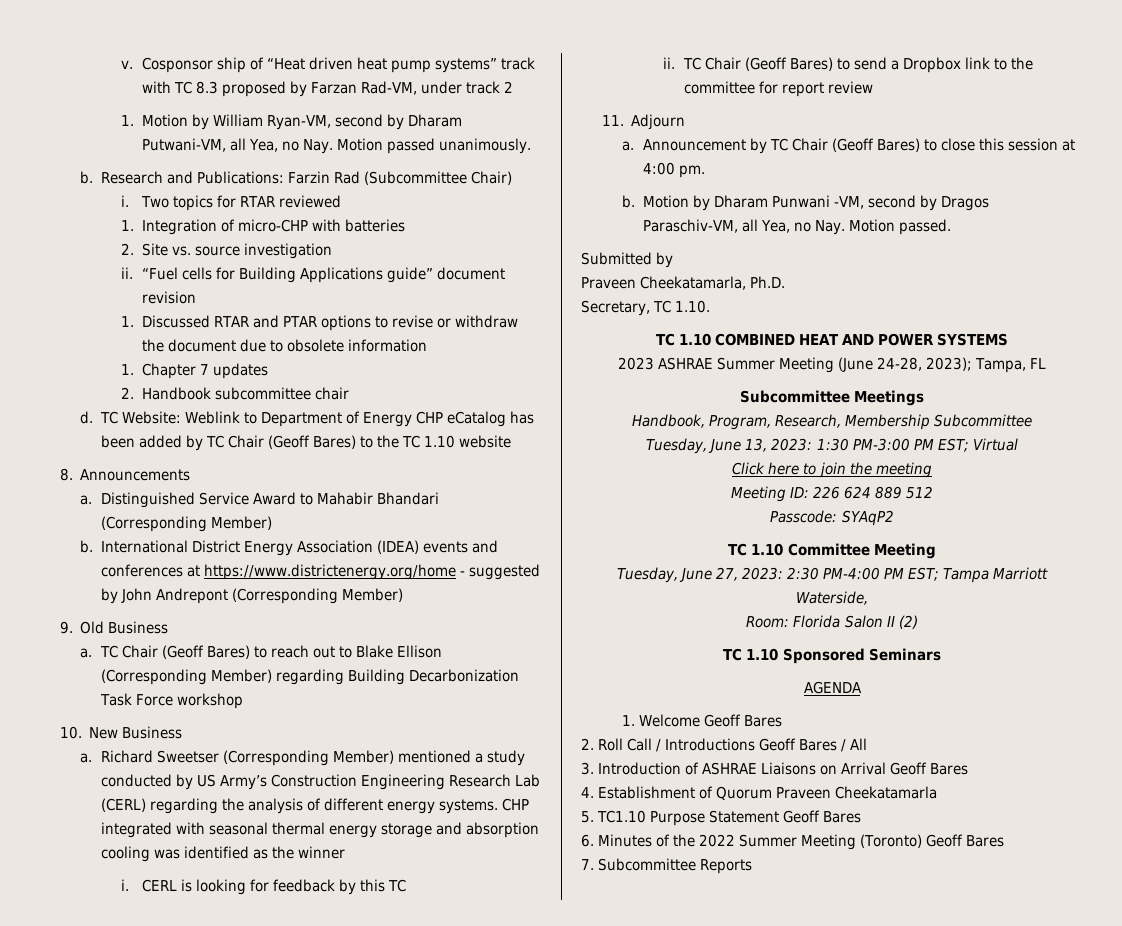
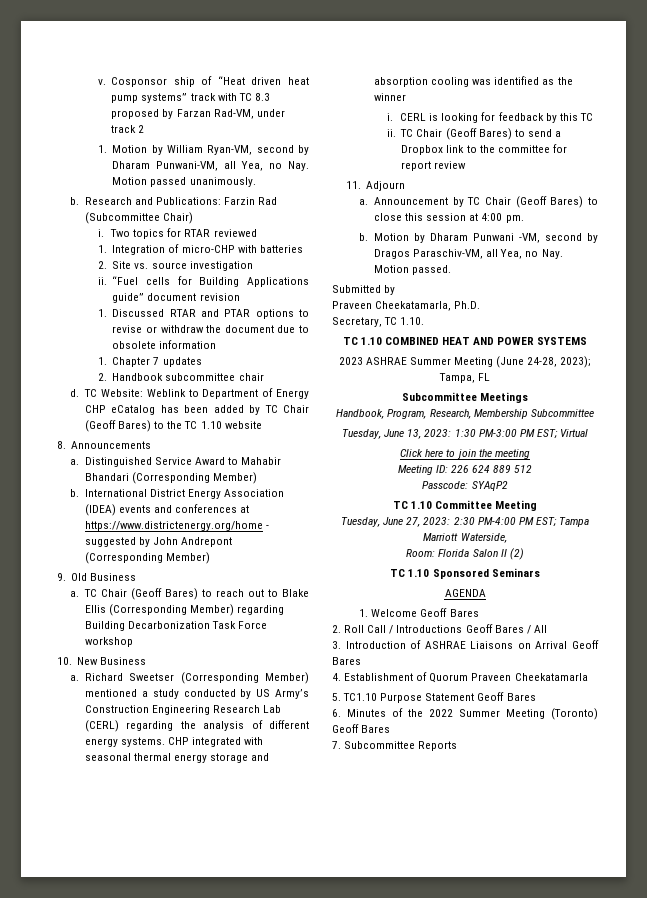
- 1. Motion by William Ryan-VM, second by Dharam Putwani-VM, all Yea, no Nay. Motion passed unanimously.
+ 1. Motion by William Ryan-VM, second by Dharam Punwani-VM, all Yea, no Nay. Motion passed unanimously.
- TC Chair (Geoff Bares) to reach out to Blake Ellison (Corresponding Member) regarding Building Decarbonization Task Force workshop
+ TC Chair (Geoff Bares) to reach out to Blake Ellis (Corresponding Member) regarding Building Decarbonization Task Force workshop

